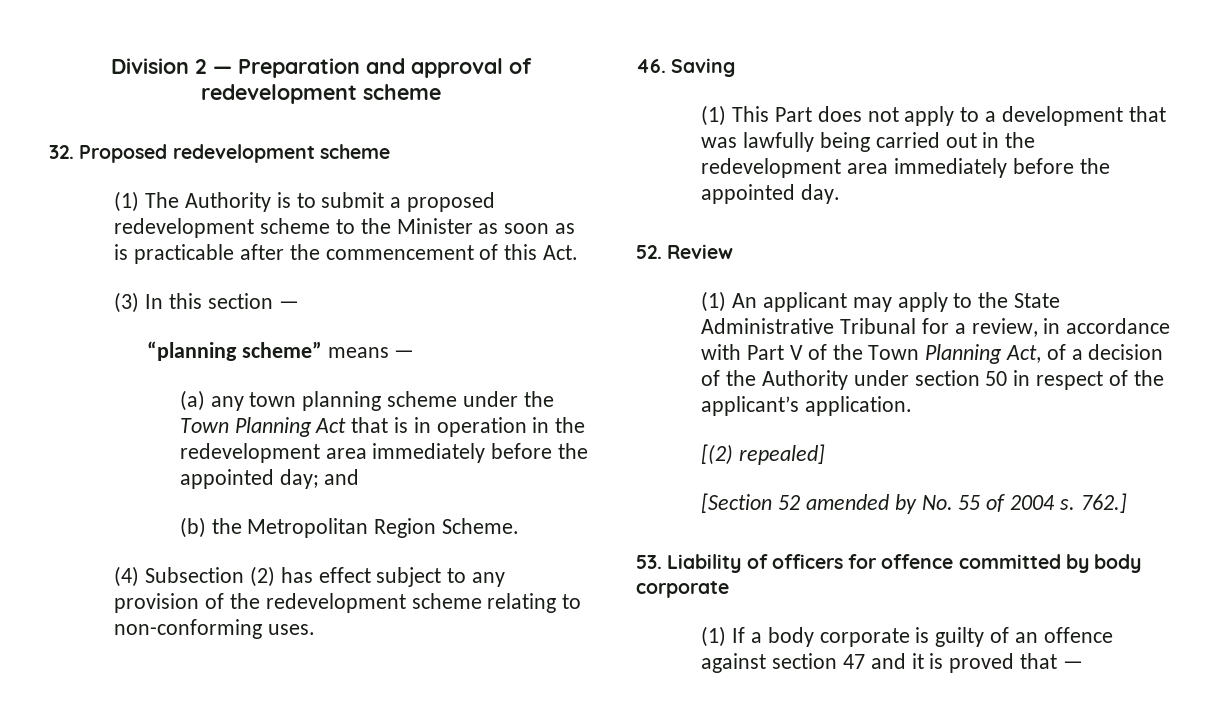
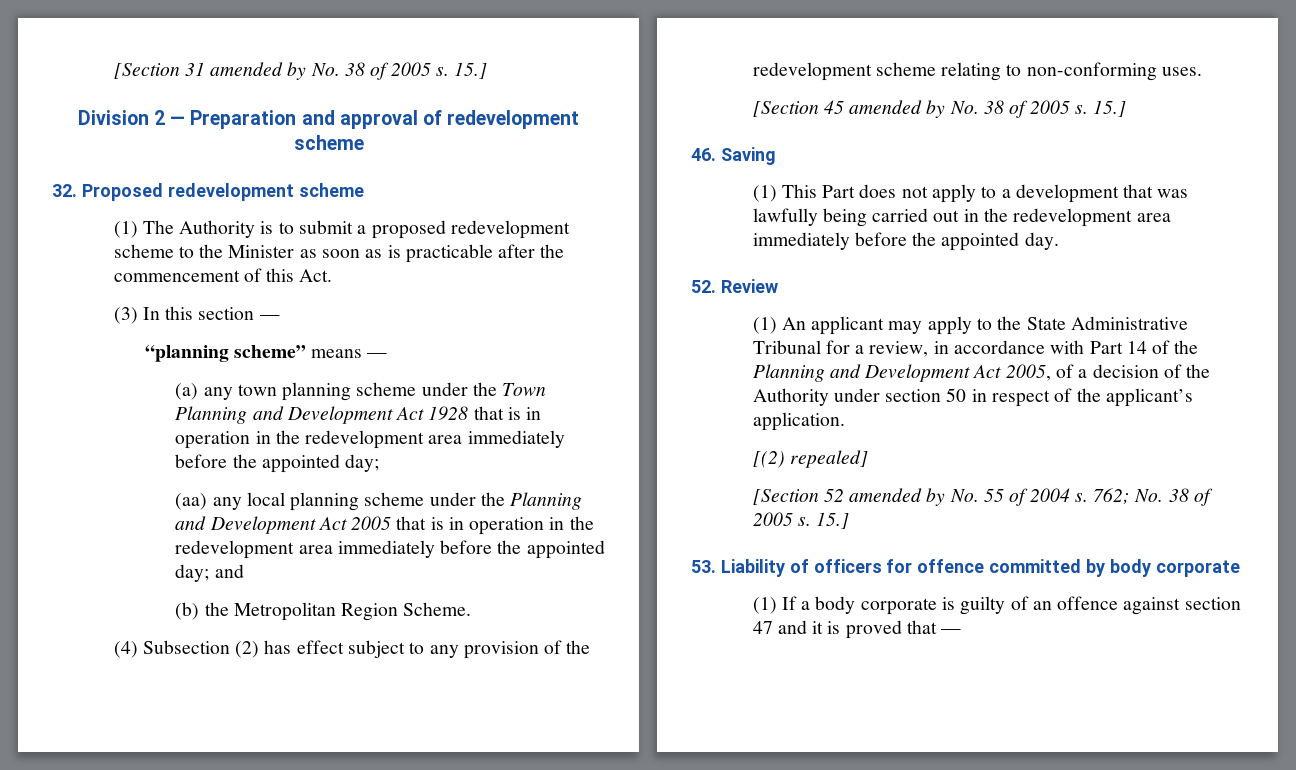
+ [Section 31 amended by No. 38 of 2005 s. 15.]
- (a) any town planning scheme under the Town Planning Act that is in operation in the redevelopment area immediately before the appointed day; and
+ (a) any town planning scheme under the Town Planning and Development Act 1928 that is in operation in the redevelopment area immediately before the appointed day;
+ (aa) any local planning scheme under the Planning and Development Act 2005 that is in operation in the redevelopment area immediately before the appointed day; and
+ [Section 45 amended by No. 38 of 2005 s. 15.]
- (1) An applicant may apply to the State Administrative Tribunal for a review, in accordance with Part V of the Town Planning Act, of a decision of the Authority under section 50 in respect of the applicant’s application.
+ (1) An applicant may apply to the State Administrative Tribunal for a review, in accordance with Part 14 of the Planning and Development Act 2005, of a decision of the Authority under section 50 in respect of the applicant’s application.
- 762.]
+ 762; No. 38 of 2005 s. 15.]

